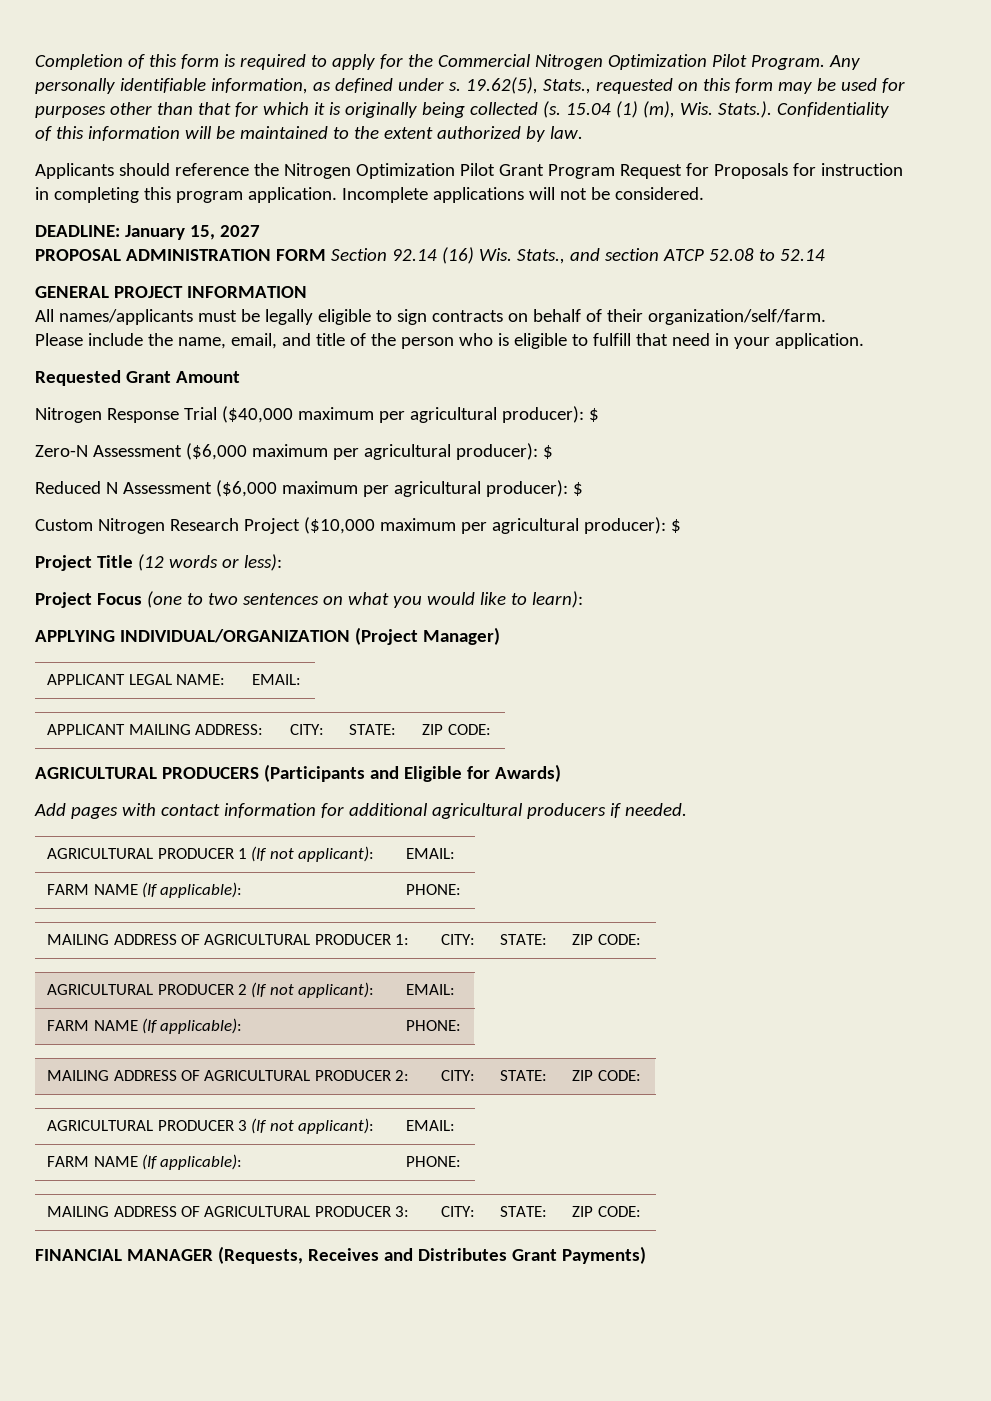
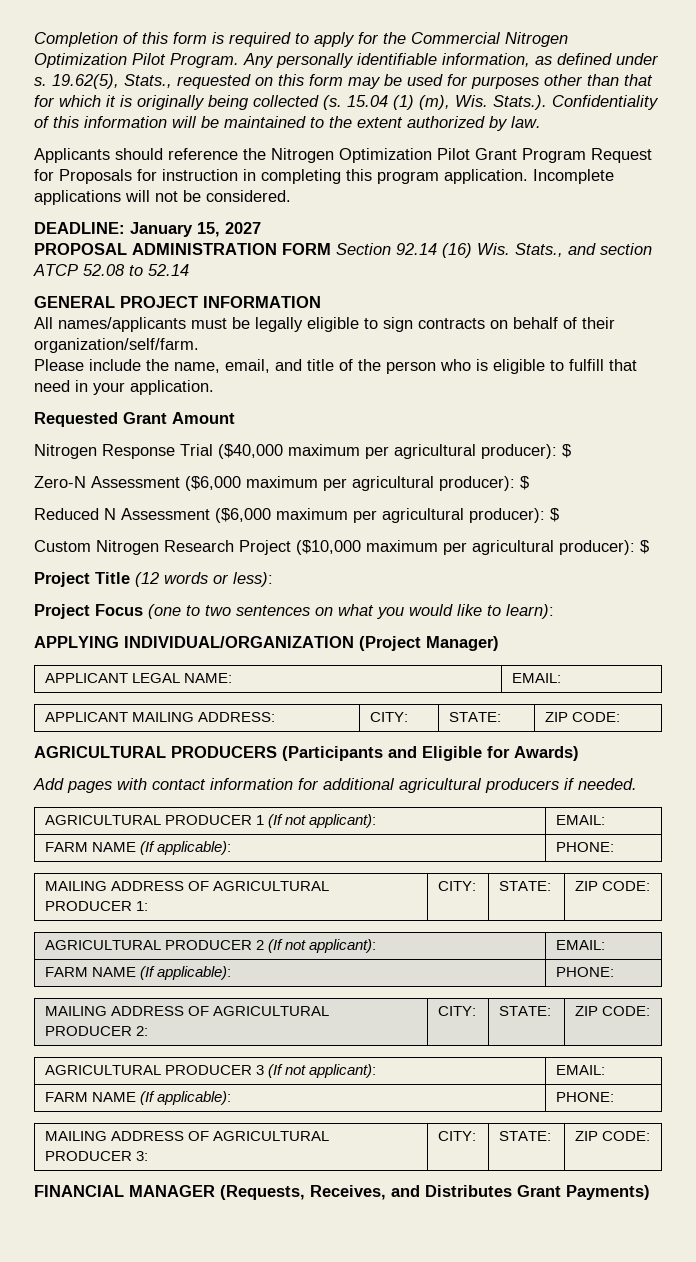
- FINANCIAL MANAGER (Requests, Receives and Distributes Grant Payments)
+ FINANCIAL MANAGER (Requests, Receives, and Distributes Grant Payments)

